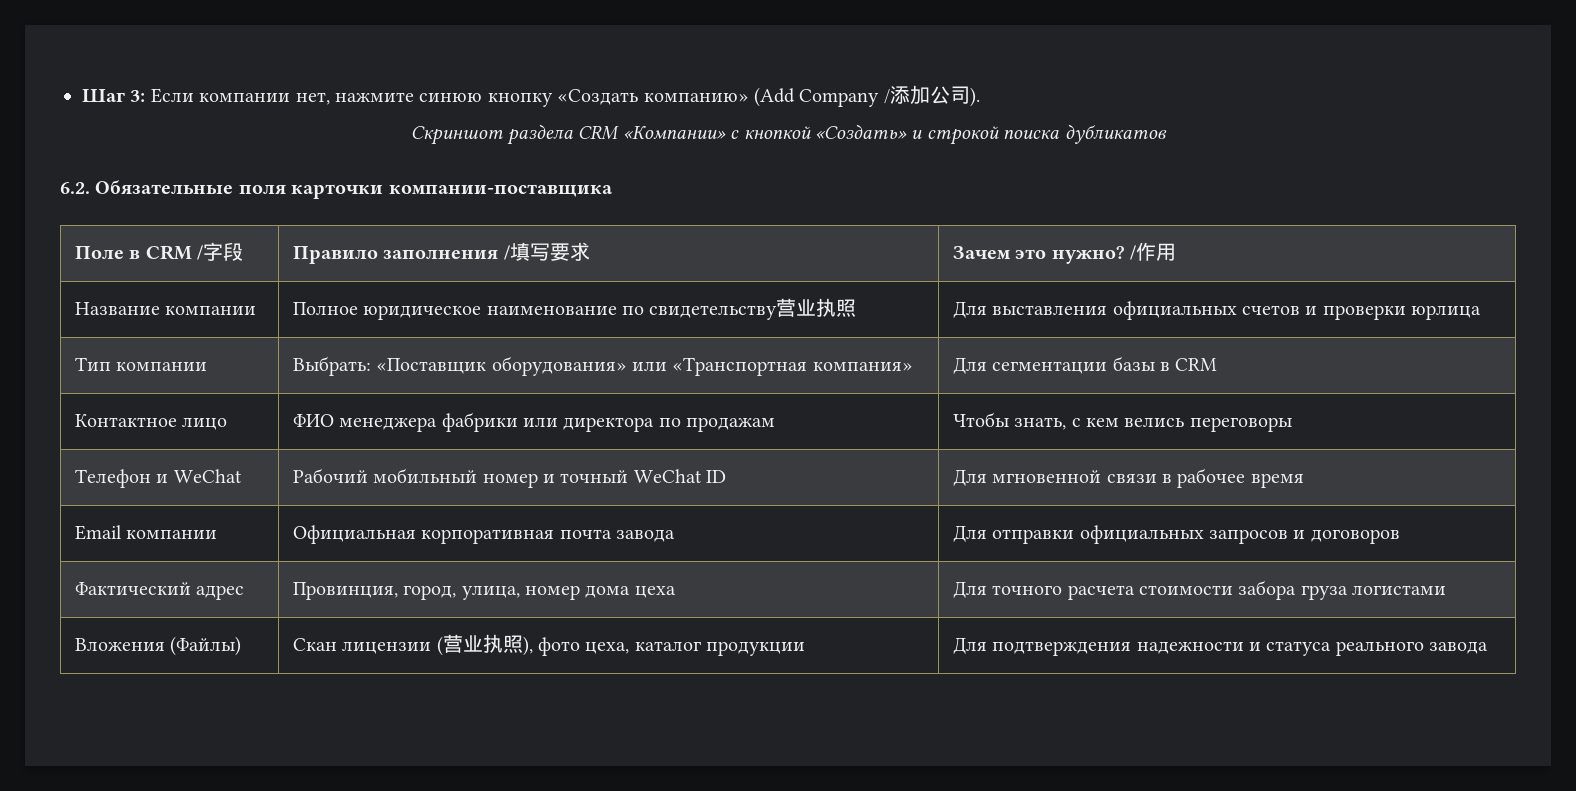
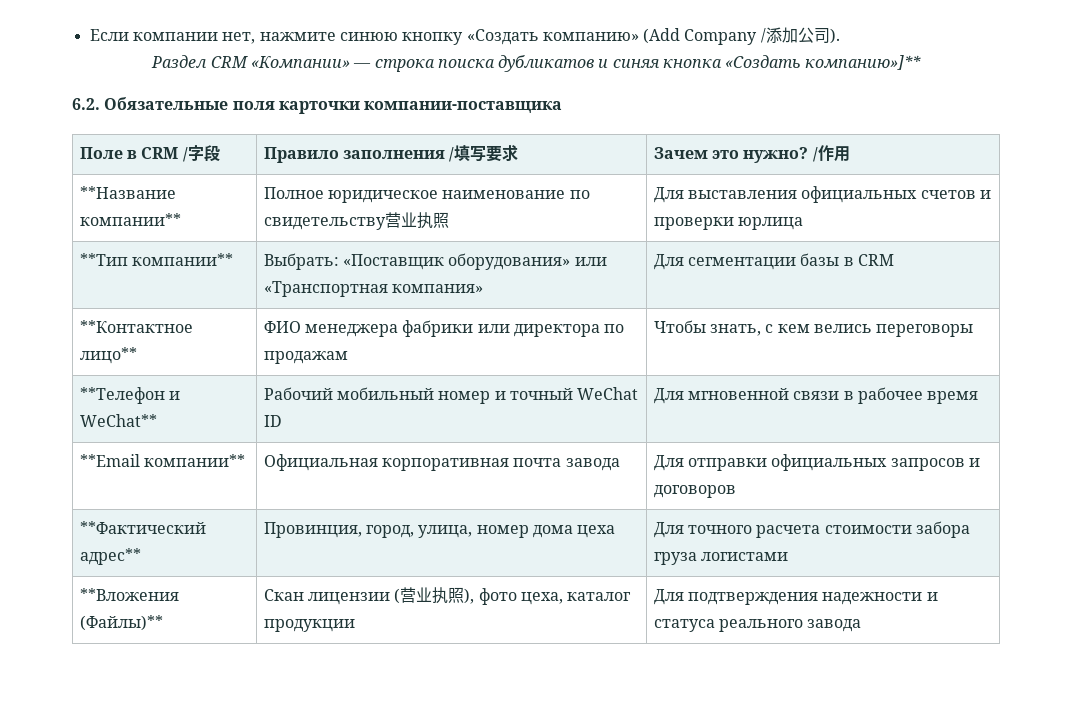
- Шаг 3: Если компании нет, нажмите синюю кнопку «Создать компанию» (Add Company /添加公司).
+ Если компании нет, нажмите синюю кнопку «Создать компанию» (Add Company /添加公司).
- Скриншот раздела CRM «Компании» с кнопкой «Создать» и строкой поиска дубликатов
+ Раздел CRM «Компании» — строка поиска дубликатов и синяя кнопка «Создать компанию»]**
- Название компании | Полное юридическое наименование по свидетельству营业执照 | Для выставления официальных счетов и проверки юрлица
+ **Название компании** | Полное юридическое наименование по свидетельству营业执照 | Для выставления официальных счетов и проверки юрлица
- Тип компании | Выбрать: «Поставщик оборудования» или «Транспортная компания» | Для сегментации базы в CRM
+ **Тип компании** | Выбрать: «Поставщик оборудования» или «Транспортная компания» | Для сегментации базы в CRM
- Контактное лицо | ФИО менеджера фабрики или директора по продажам | Чтобы знать, с кем велись переговоры
+ **Контактное лицо** | ФИО менеджера фабрики или директора по продажам | Чтобы знать, с кем велись переговоры
- Телефон и WeChat | Рабочий мобильный номер и точный WeChat ID | Для мгновенной связи в рабочее время
+ **Телефон и WeChat** | Рабочий мобильный номер и точный WeChat ID | Для мгновенной связи в рабочее время
- Email компании | Официальная корпоративная почта завода | Для отправки официальных запросов и договоров
+ **Email компании** | Официальная корпоративная почта завода | Для отправки официальных запросов и договоров
- Фактический адрес | Провинция, город, улица, номер дома цеха | Для точного расчета стоимости забора груза логистами
+ **Фактический адрес** | Провинция, город, улица, номер дома цеха | Для точного расчета стоимости забора груза логистами
- Вложения (Файлы) | Скан лицензии (营业执照), фото цеха, каталог продукции | Для подтверждения надежности и статуса реального завода
+ **Вложения (Файлы)** | Скан лицензии (营业执照), фото цеха, каталог продукции | Для подтверждения надежности и статуса реального завода

